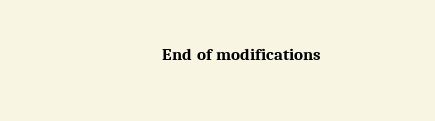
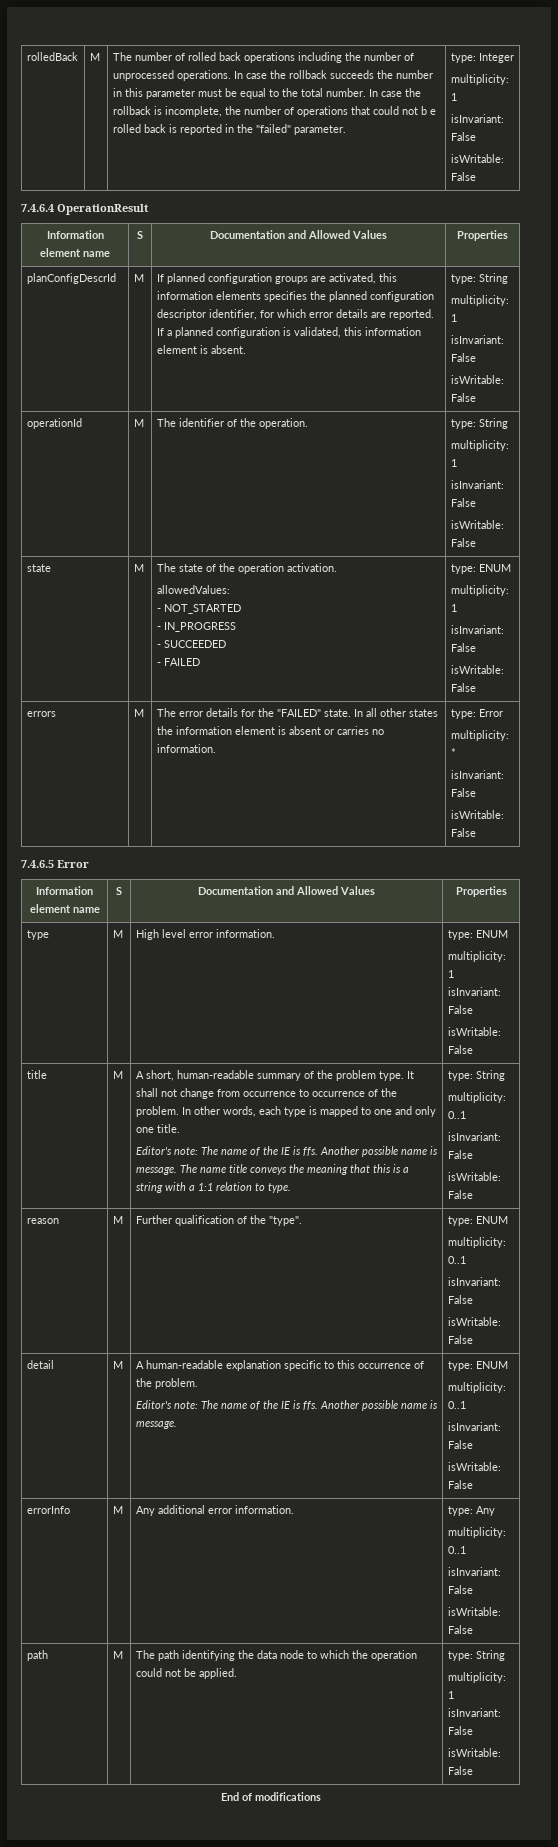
+ rolledBack | M | The number of rolled back operations including the number of unprocessed operations. In case the rollback succeeds the number in this parameter must be equal to the total number. In case the rollback is incomplete, the number of operations that could not b e rolled back is reported in the "failed" parameter. | type: Integer
+ multiplicity: 1
+ isInvariant: False
+ isWritable: False
+ 7.4.6.4 OperationResult
+ Information element name | S | Documentation and Allowed Values | Properties
+ planConfigDescrId | M | If planned configuration groups are activated, this information elements specifies the planned configuration descriptor identifier, for which error details are reported. If a planned configuration is validated, this information element is absent. | type: String
+ multiplicity: 1
+ isInvariant: False
+ isWritable: False
+ operationId | M | The identifier of the operation. | type: String
+ multiplicity: 1
+ isInvariant: False
+ isWritable: False
+ state | M | The state of the operation activation.
+ allowedValues:
+ - NOT_STARTED
+ - IN_PROGRESS
+ - SUCCEEDED
+ - FAILED | type: ENUM
+ multiplicity: 1
+ isInvariant: False
+ isWritable: False
+ errors | M | The error details for the "FAILED" state. In all other states the information element is absent or carries no information. | type: Error
+ multiplicity: *
+ isInvariant: False
+ isWritable: False
+ 7.4.6.5 Error
+ Information element name | S | Documentation and Allowed Values | Properties
+ type | M | High level error information. | type: ENUM
+ multiplicity: 1
+ isInvariant: False
+ isWritable: False
+ title | M | A short, human-readable summary of the problem type. It shall not change from occurrence to occurrence of the problem. In other words, each type is mapped to one and only one title.
+ Editor's note: The name of the IE is ffs. Another possible name is message. The name title conveys the meaning that this is a string with a 1:1 relation to type. | type: String
+ multiplicity: 0..1
+ isInvariant: False
+ isWritable: False
+ reason | M | Further qualification of the "type". | type: ENUM
+ multiplicity: 0..1
+ isInvariant: False
+ isWritable: False
+ detail | M | A human-readable explanation specific to this occurrence of the problem.
+ Editor's note: The name of the IE is ffs. Another possible name is message. | type: ENUM
+ multiplicity: 0..1
+ isInvariant: False
+ isWritable: False
+ errorInfo | M | Any additional error information. | type: Any
+ multiplicity: 0..1
+ isInvariant: False
+ isWritable: False
+ path | M | The path identifying the data node to which the operation could not be applied. | type: String
+ multiplicity: 1
+ isInvariant: False
+ isWritable: False

